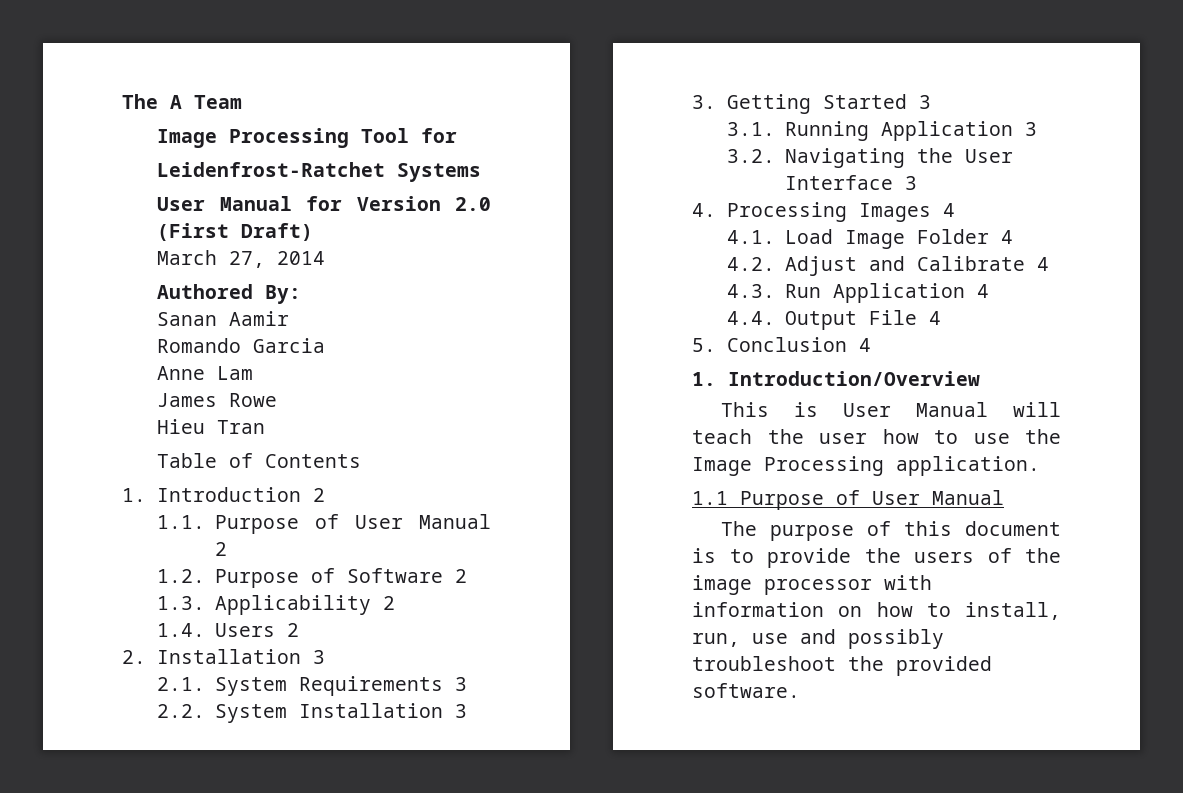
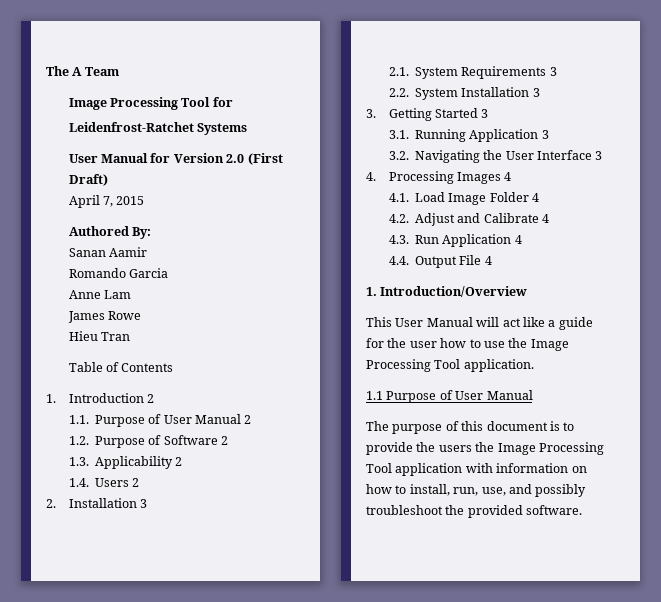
- March 27, 2014
+ April 7, 2015
- 5. Conclusion 4
- This is User Manual will teach the user how to use the Image Processing application.
+ This User Manual will act like a guide for the user how to use the Image Processing Tool application.
- The purpose of this document is to provide the users of the image processor with information on how to install, run, use and possibly troubleshoot the provided software.
+ The purpose of this document is to provide the users the Image Processing Tool application with information on how to install, run, use, and possibly troubleshoot the provided software.

